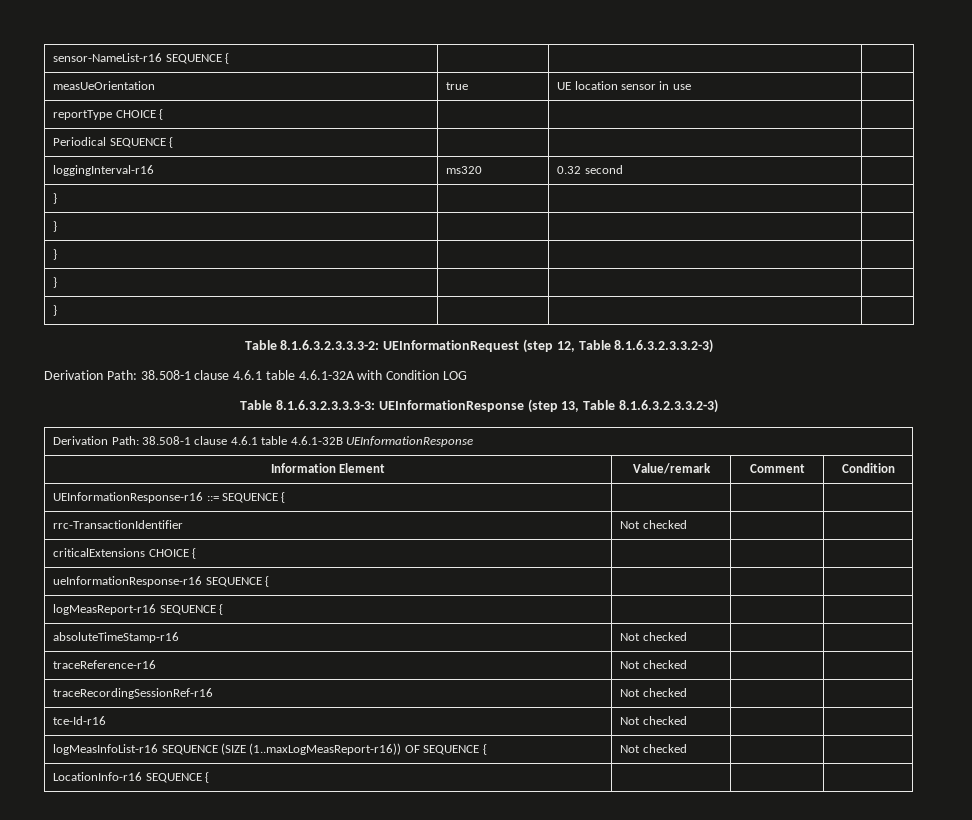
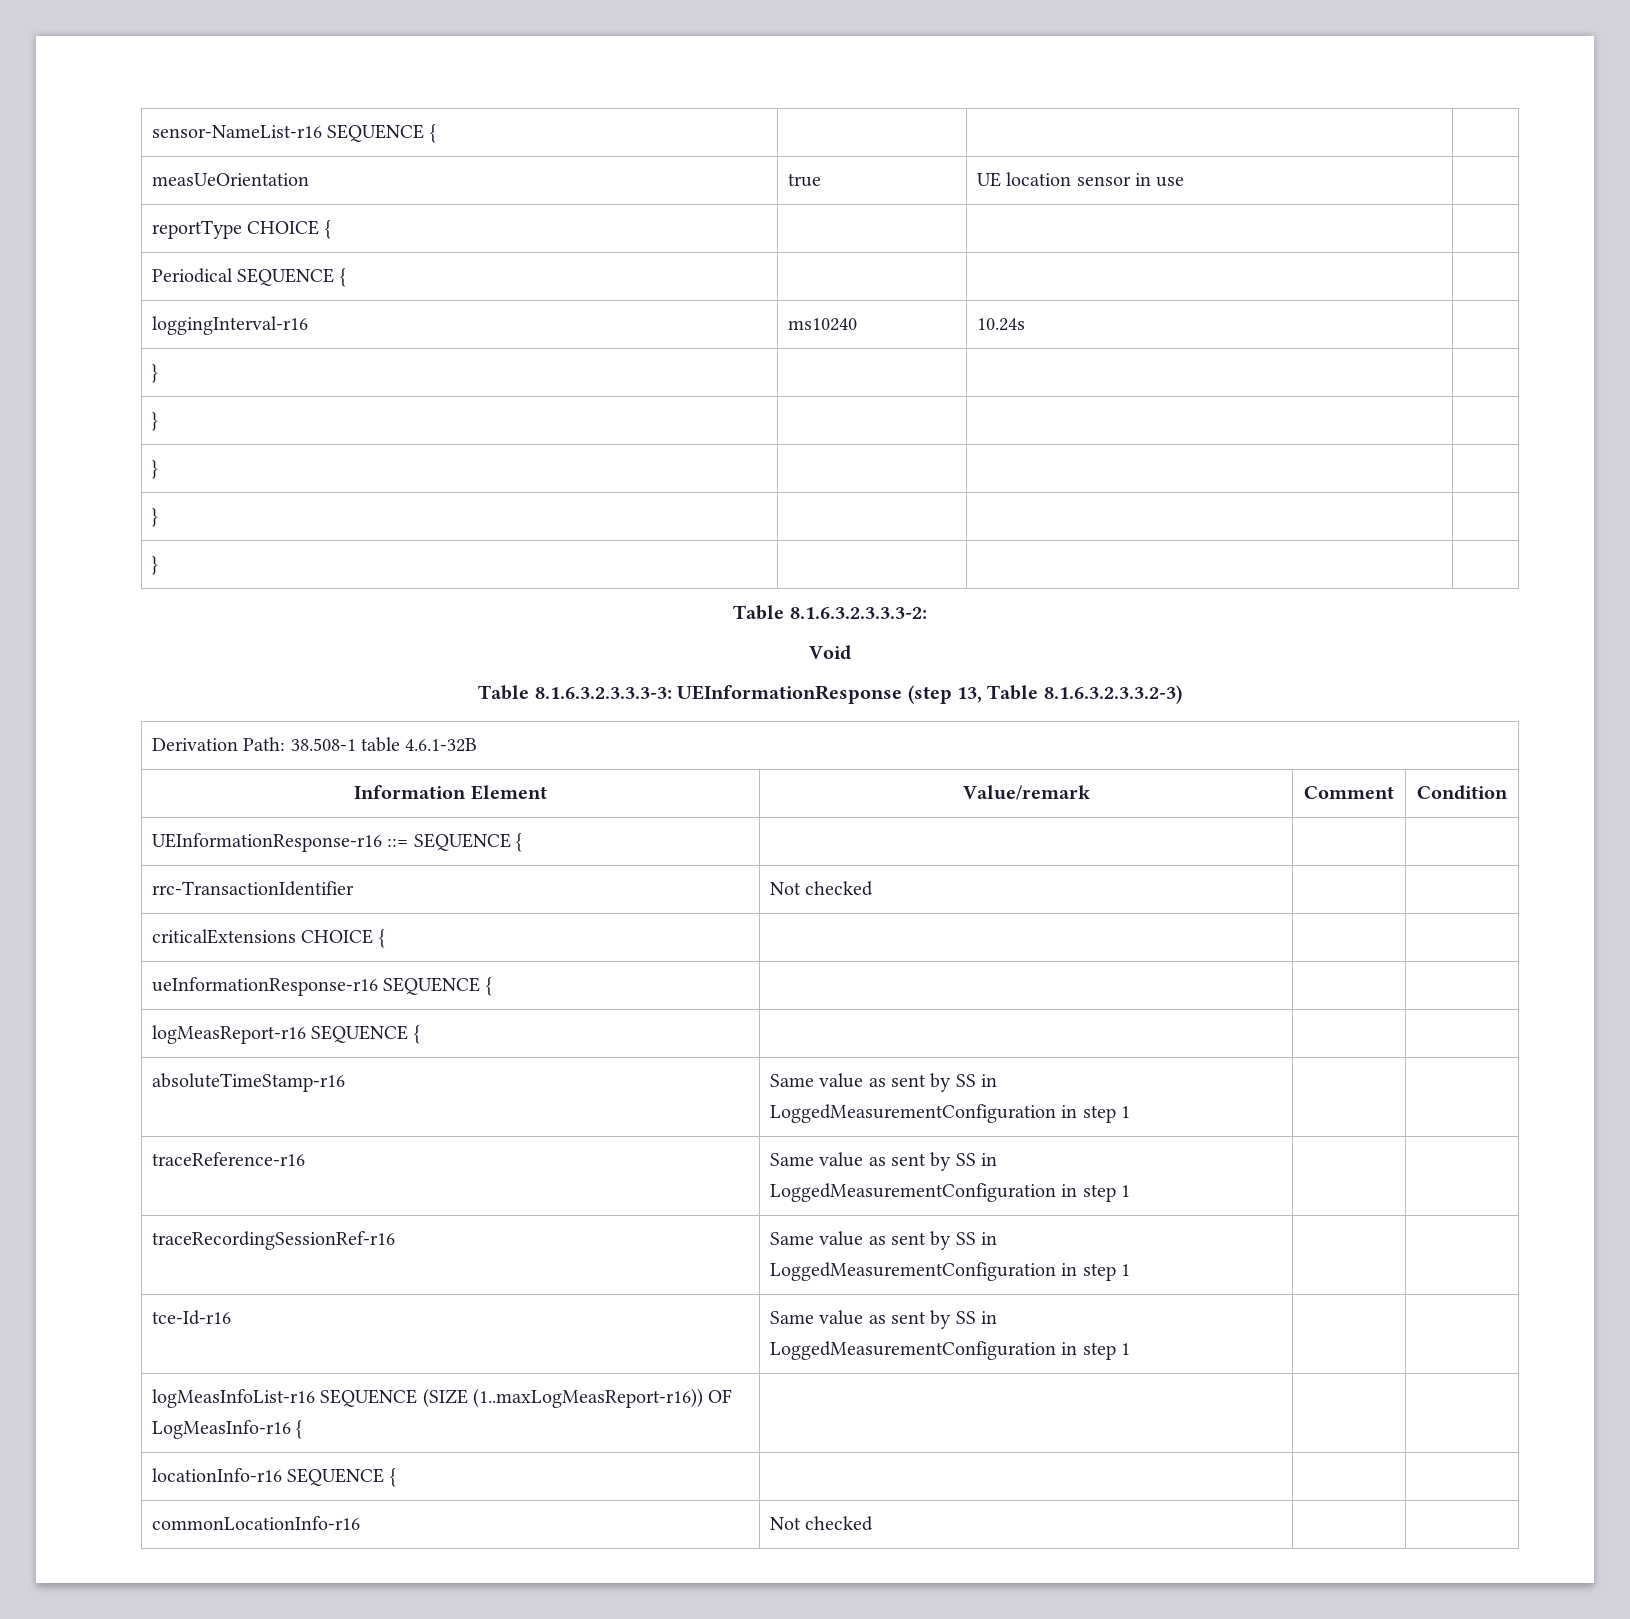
- loggingInterval-r16 | ms320 | 0.32 second |
+ loggingInterval-r16 | ms10240 | 10.24s |
- Table 8.1.6.3.2.3.3.3-2: UEInformationRequest (step 12, Table 8.1.6.3.2.3.3.2-3)
- Derivation Path: 38.508-1 clause 4.6.1 table 4.6.1-32A with Condition LOG
+ Table 8.1.6.3.2.3.3.3-2:
+ Void
- Derivation Path: 38.508-1 clause 4.6.1 table 4.6.1-32B UEInformationResponse
+ Derivation Path: 38.508-1 table 4.6.1-32B
- absoluteTimeStamp-r16 | Not checked | |
- traceReference-r16 | Not checked | |
- traceRecordingSessionRef-r16 | Not checked | |
- tce-Id-r16 | Not checked | |
+ absoluteTimeStamp-r16 | Same value as sent by SS in LoggedMeasurementConfiguration in step 1 | |
+ traceReference-r16 | Same value as sent by SS in LoggedMeasurementConfiguration in step 1 | |
+ traceRecordingSessionRef-r16 | Same value as sent by SS in LoggedMeasurementConfiguration in step 1 | |
+ tce-Id-r16 | Same value as sent by SS in LoggedMeasurementConfiguration in step 1 | |
- logMeasInfoList-r16 SEQUENCE (SIZE (1..maxLogMeasReport-r16)) OF SEQUENCE { | Not checked | |
- LocationInfo-r16 SEQUENCE { | | |
+ logMeasInfoList-r16 SEQUENCE (SIZE (1..maxLogMeasReport-r16)) OF LogMeasInfo-r16 { | | |
+ locationInfo-r16 SEQUENCE { | | |
+ commonLocationInfo-r16 | Not checked | |

